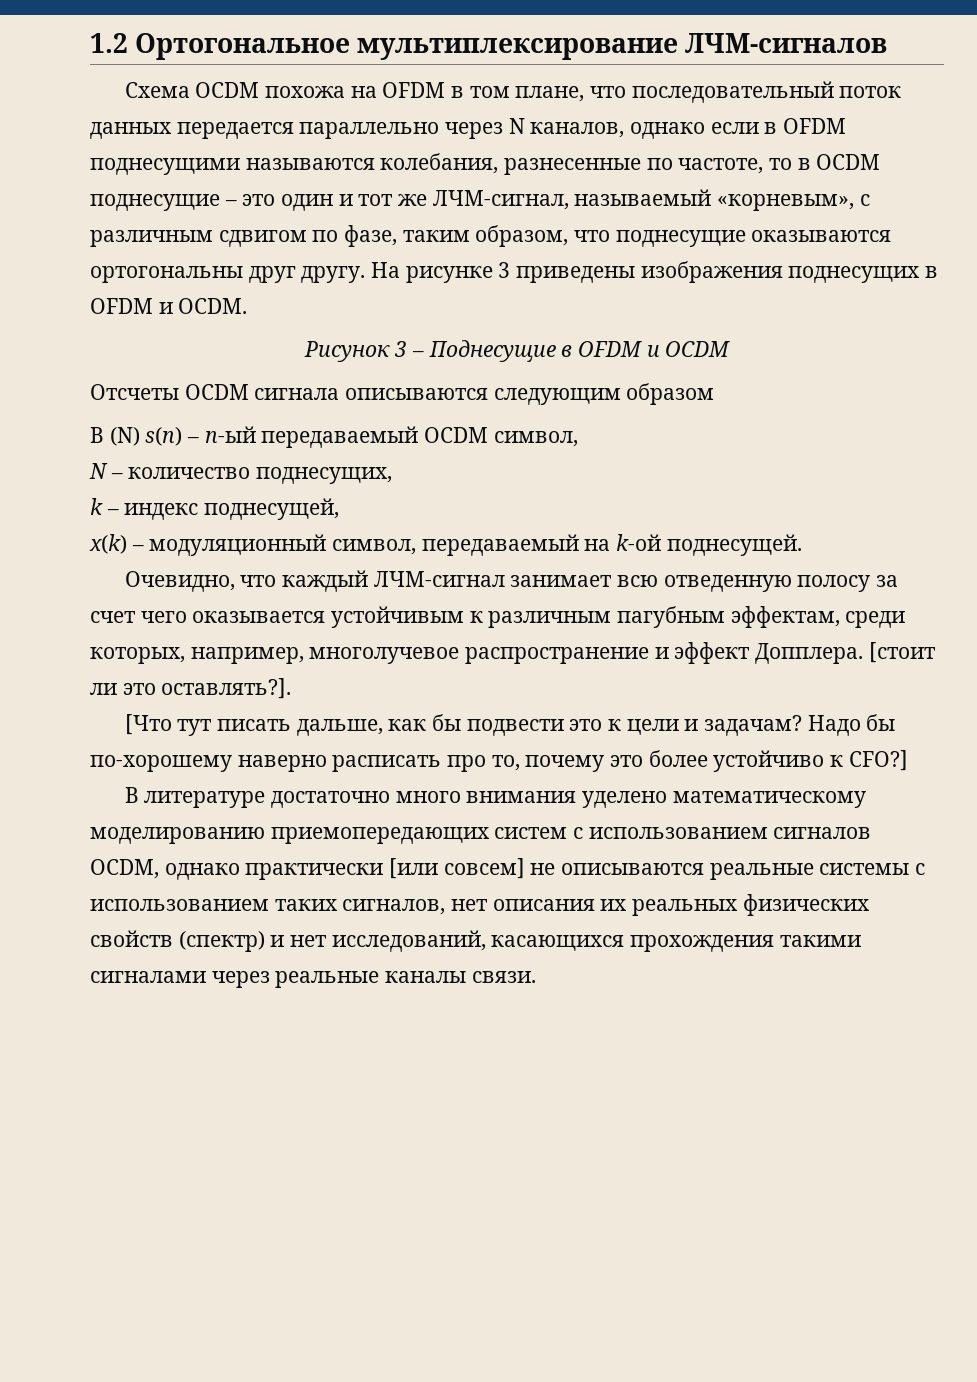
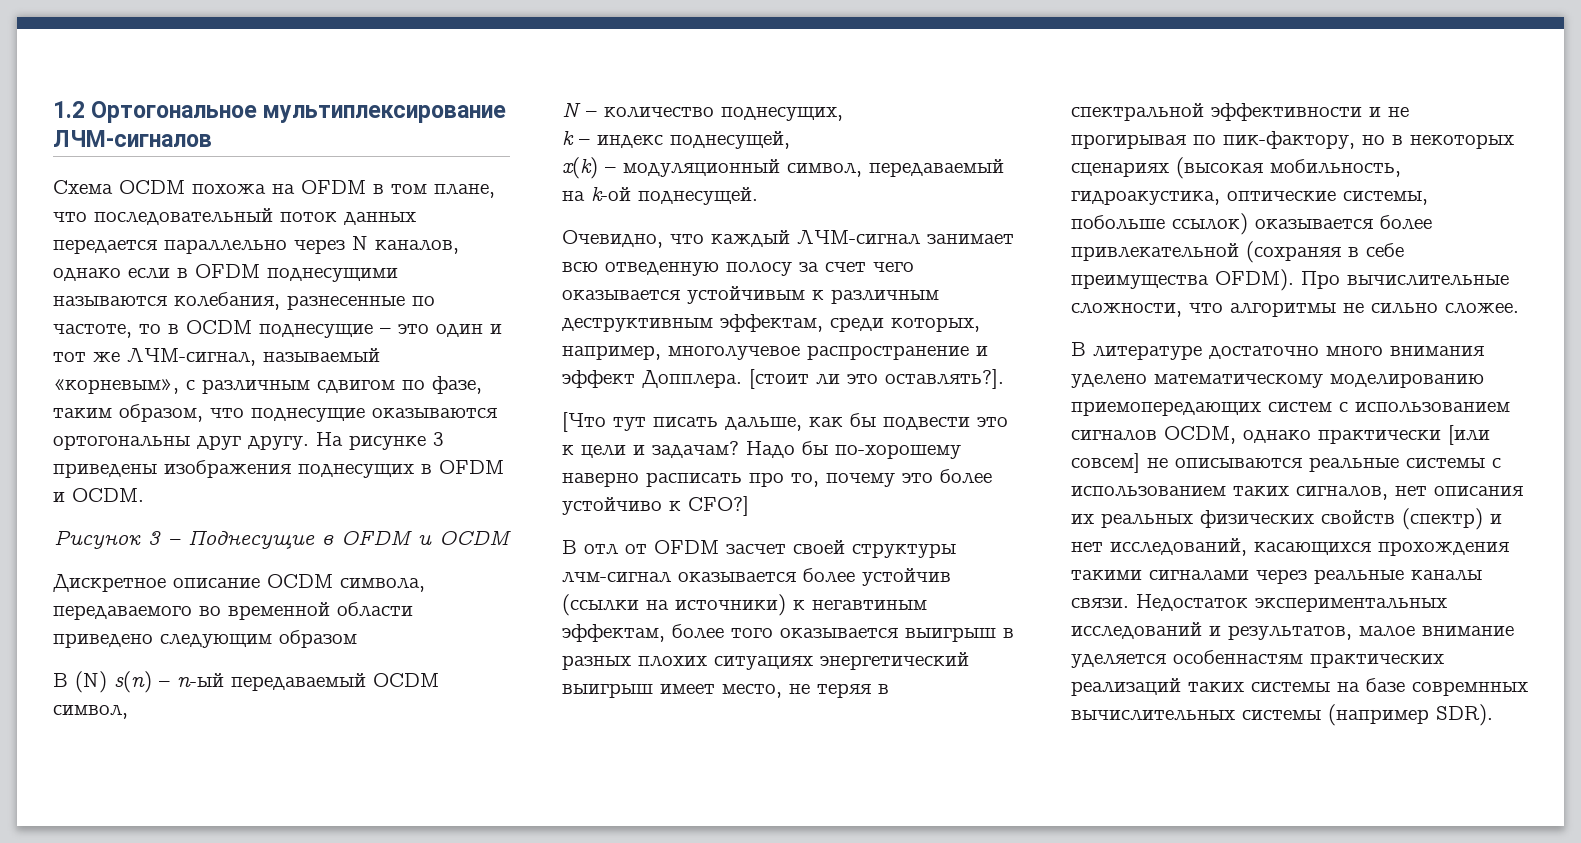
- Отсчеты OCDM сигнала описываются следующим образом
+ Дискретное описание OCDM символа, передаваемого во временной области приведено следующим образом
- Очевидно, что каждый ЛЧМ-сигнал занимает всю отведенную полосу за счет чего оказывается устойчивым к различным пагубным эффектам, среди которых, например, многолучевое распространение и эффект Допплера.
+ Очевидно, что каждый ЛЧМ-сигнал занимает всю отведенную полосу за счет чего оказывается устойчивым к различным деструктивным эффектам, среди которых, например, многолучевое распространение и эффект Допплера.
+ В отл от OFDM засчет своей структуры лчм-сигнал оказывается более устойчив (ссылки на источники) к негавтиным эффектам, более того оказывается выигрыш в разных плохих ситуациях энергетический выигрыш имеет место, не теряя в спектральной эффективности и не прогирывая по пик-фактору, но в некоторых сценариях (высокая мобильность, гидроакустика, оптические системы, побольше ссылок) оказывается более привлекательной (сохраняя в себе преимущества OFDM). Про вычислительные сложности, что алгоритмы не сильно сложее.
+ Недостаток экспериментальных исследований и результатов, малое внимание уделяется особеннастям практических реализаций таких системы на базе совремнных вычислительных системы (например SDR).

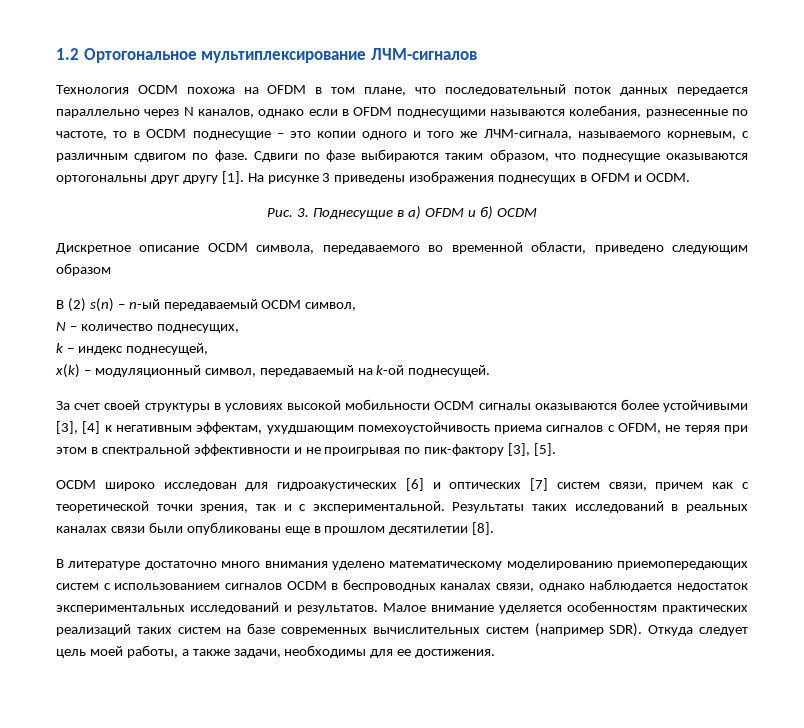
- Схема OCDM похожа на OFDM в том плане, что последовательный поток данных передается параллельно через N каналов, однако если в OFDM поднесущими называются колебания, разнесенные по частоте, то в OCDM поднесущие – это один и тот же ЛЧМ-сигнал, называемый «корневым», с различным сдвигом по фазе, таким образом, что поднесущие оказываются ортогональны друг другу.
+ Технология OCDM похожа на OFDM в том плане, что последовательный поток данных передается параллельно через N каналов, однако если в OFDM поднесущими называются колебания, разнесенные по частоте, то в OCDM поднесущие – это копии одного и того же ЛЧМ-сигнала, называемого корневым, с различным сдвигом по фазе. Сдвиги по фазе выбираются таким образом, что поднесущие оказываются ортогональны друг другу [1].
- Рисунок 3 – Поднесущие в OFDM и OCDM
+ Рис. 3. Поднесущие в а) OFDM и б) OCDM
- Дискретное описание OCDM символа, передаваемого во временной области приведено следующим образом
+ Дискретное описание OCDM символа, передаваемого во временной области, приведено следующим образом
- В (N) s(n) – n-ый передаваемый OCDM символ,
+ В (2) s(n) – n-ый передаваемый OCDM символ,
- Очевидно, что каждый ЛЧМ-сигнал занимает всю отведенную полосу за счет чего оказывается устойчивым к различным деструктивным эффектам, среди которых, например, многолучевое распространение и эффект Допплера. [стоит ли это оставлять?].
- [Что тут писать дальше, как бы подвести это к цели и задачам? Надо бы по-хорошему наверно расписать про то, почему это более устойчиво к CFO?]
- В отл от OFDM засчет своей структуры лчм-сигнал оказывается более устойчив (ссылки на источники) к негавтиным эффектам, более того оказывается выигрыш в разных плохих ситуациях энергетический выигрыш имеет место, не теряя в спектральной эффективности и не прогирывая по пик-фактору, но в некоторых сценариях (высокая мобильность, гидроакустика, оптические системы, побольше ссылок) оказывается более привлекательной (сохраняя в себе преимущества OFDM). Про вычислительные сложности, что алгоритмы не сильно сложее.
+ За счет своей структуры в условиях высокой мобильности OCDM сигналы оказываются более устойчивыми [3], [4] к негативным эффектам, ухудшающим помехоустойчивость приема сигналов с OFDM, не теряя при этом в спектральной эффективности и не проигрывая по пик-фактору [3], [5].
+ OCDM широко исследован для гидроакустических [6] и оптических [7] систем связи, причем как с теоретической точки зрения, так и с экспериментальной. Результаты таких исследований в реальных каналах связи были опубликованы еще в прошлом десятилетии [8].
- В литературе достаточно много внимания уделено математическому моделированию приемопередающих систем с использованием сигналов OCDM, однако практически [или совсем] не описываются реальные системы с использованием таких сигналов, нет описания их реальных физических свойств (спектр) и нет исследований, касающихся прохождения такими сигналами через реальные каналы связи. Недостаток экспериментальных исследований и результатов, малое внимание уделяется особеннастям практических реализаций таких системы на базе совремнных вычислительных системы (например SDR).
+ В литературе достаточно много внимания уделено математическому моделированию приемопередающих систем с использованием сигналов OCDM в беспроводных каналах связи, однако наблюдается недостаток экспериментальных исследований и результатов. Малое внимание уделяется особенностям практических реализаций таких систем на базе современных вычислительных систем (например SDR). Откуда следует цель моей работы, а также задачи, необходимы для ее достижения.

